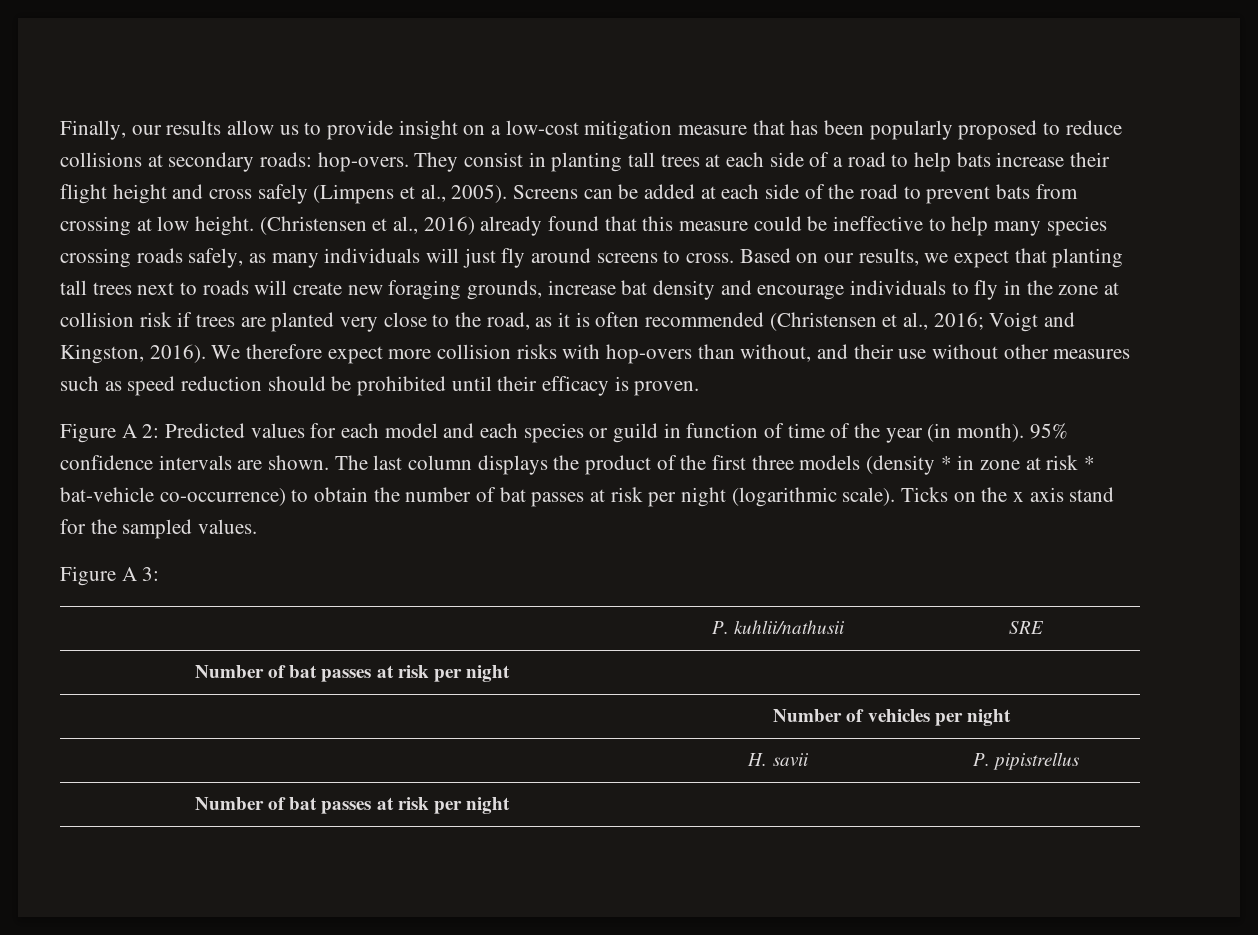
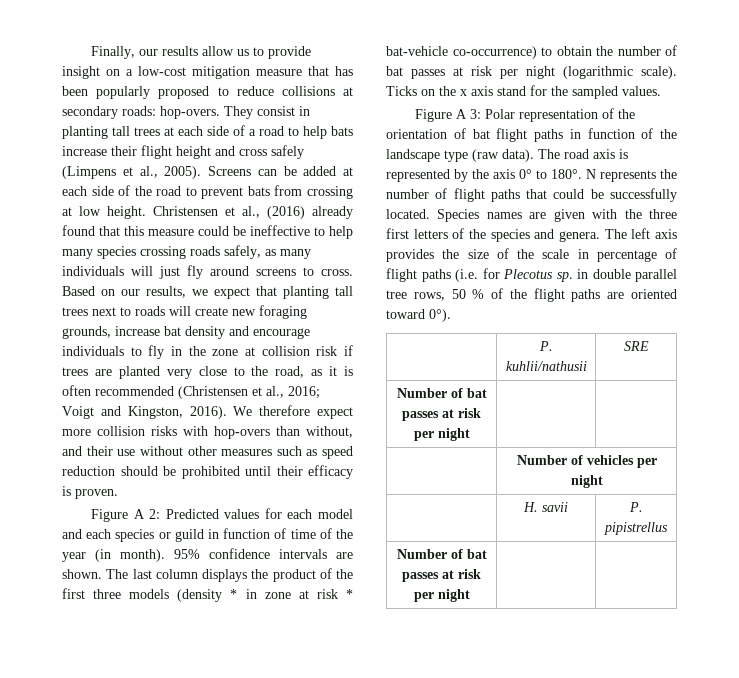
- (Christensen et al., 2016) already found that this measure could be ineffective to help many species crossing roads safely, as many individuals will just fly around screens to cross.
+ Christensen et al., (2016) already found that this measure could be ineffective to help many species crossing roads safely, as many individuals will just fly around screens to cross.
- Figure A 3:
+ Figure A 3: Polar representation of the orientation of bat flight paths in function of the landscape type (raw data). The road axis is represented by the axis 0° to 180°. N represents the number of flight paths that could be successfully located. Species names are given with the three first letters of the species and genera. The left axis provides the size of the scale in percentage of flight paths (i.e. for Plecotus sp. in double parallel tree rows, 50 % of the flight paths are oriented toward 0°).

